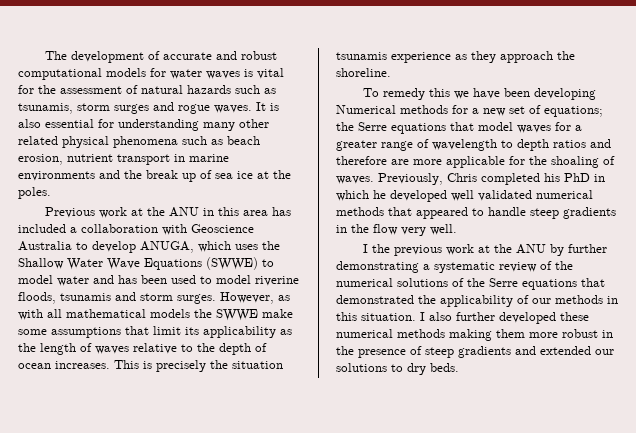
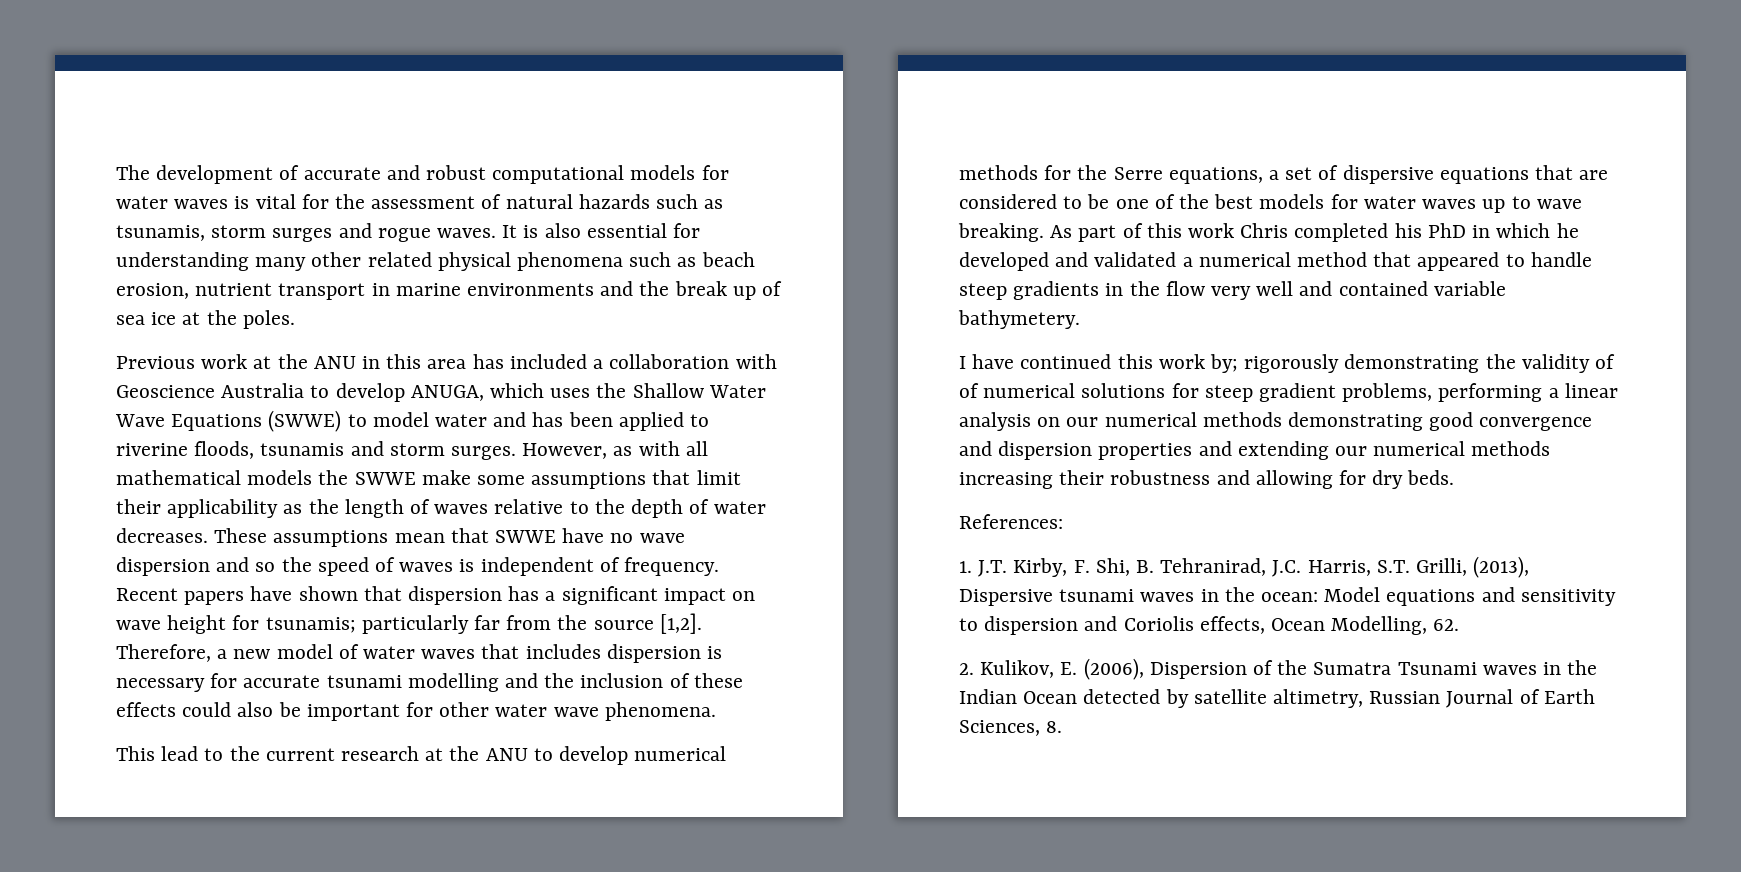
- Previous work at the ANU in this area has included a collaboration with Geoscience Australia to develop ANUGA, which uses the Shallow Water Wave Equations (SWWE) to model water and has been used to model riverine floods, tsunamis and storm surges.
+ Previous work at the ANU in this area has included a collaboration with Geoscience Australia to develop ANUGA, which uses the Shallow Water Wave Equations (SWWE) to model water and has been applied to riverine floods, tsunamis and storm surges.
- However, as with all mathematical models the SWWE make some assumptions that limit its applicability as the length of waves relative to the depth of ocean increases. This is precisely the situation tsunamis experience as they approach the shoreline.
- To remedy this we have been developing Numerical methods for a new set of equations; the Serre equations that model waves for a greater range of wavelength to depth ratios and therefore are more applicable for the shoaling of waves. Previously, Chris completed his PhD in which he developed well validated numerical methods that appeared to handle steep gradients in the flow very well.
- I the previous work at the ANU by further demonstrating a systematic review of the numerical solutions of the Serre equations that demonstrated the applicability of our methods in this situation. I also further developed these numerical methods making them more robust in the presence of steep gradients and extended our solutions to dry beds.
+ However, as with all mathematical models the SWWE make some assumptions that limit their applicability as the length of waves relative to the depth of water decreases. These assumptions mean that SWWE have no wave dispersion and so the speed of waves is independent of frequency. Recent papers have shown that dispersion has a significant impact on wave height for tsunamis; particularly far from the source [1,2]. Therefore, a new model of water waves that includes dispersion is necessary for accurate tsunami modelling and the inclusion of these effects could also be important for other water wave phenomena.
+ This lead to the current research at the ANU to develop numerical methods for the Serre equations, a set of dispersive equations that are considered to be one of the best models for water waves up to wave breaking. As part of this work Chris completed his PhD in which he developed and validated a numerical method that appeared to handle steep gradients in the flow very well and contained variable bathymetery.
+ I have continued this work by; rigorously demonstrating the validity of of numerical solutions for steep gradient problems, performing a linear analysis on our numerical methods demonstrating good convergence and dispersion properties and extending our numerical methods increasing their robustness and allowing for dry beds.
+ References:
+ 1. J.T. Kirby, F. Shi, B. Tehranirad, J.C. Harris, S.T. Grilli, (2013), Dispersive tsunami waves in the ocean: Model equations and sensitivity to dispersion and Coriolis effects, Ocean Modelling, 62.
+ 2. Kulikov, E. (2006), Dispersion of the Sumatra Tsunami waves in the Indian Ocean detected by satellite altimetry, Russian Journal of Earth Sciences, 8.

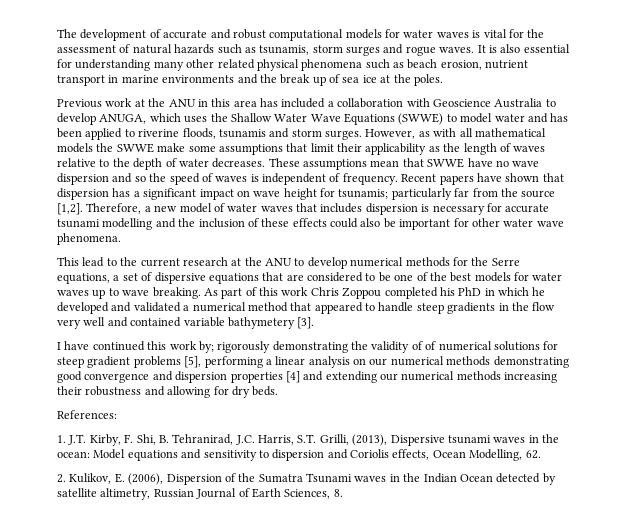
- As part of this work Chris completed his PhD in which he developed and validated a numerical method that appeared to handle steep gradients in the flow very well and contained variable bathymetery.
+ As part of this work Chris Zoppou completed his PhD in which he developed and validated a numerical method that appeared to handle steep gradients in the flow very well and contained variable bathymetery [3].
- I have continued this work by; rigorously demonstrating the validity of of numerical solutions for steep gradient problems, performing a linear analysis on our numerical methods demonstrating good convergence and dispersion properties and extending our numerical methods increasing their robustness and allowing for dry beds.
+ I have continued this work by; rigorously demonstrating the validity of of numerical solutions for steep gradient problems [5], performing a linear analysis on our numerical methods demonstrating good convergence and dispersion properties [4] and extending our numerical methods increasing their robustness and allowing for dry beds.

